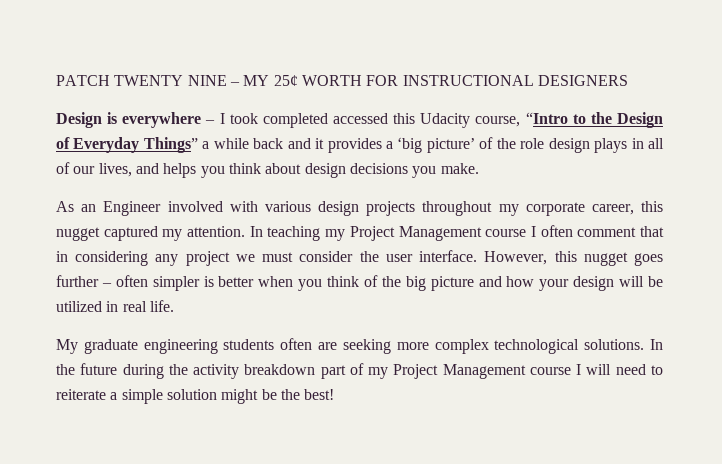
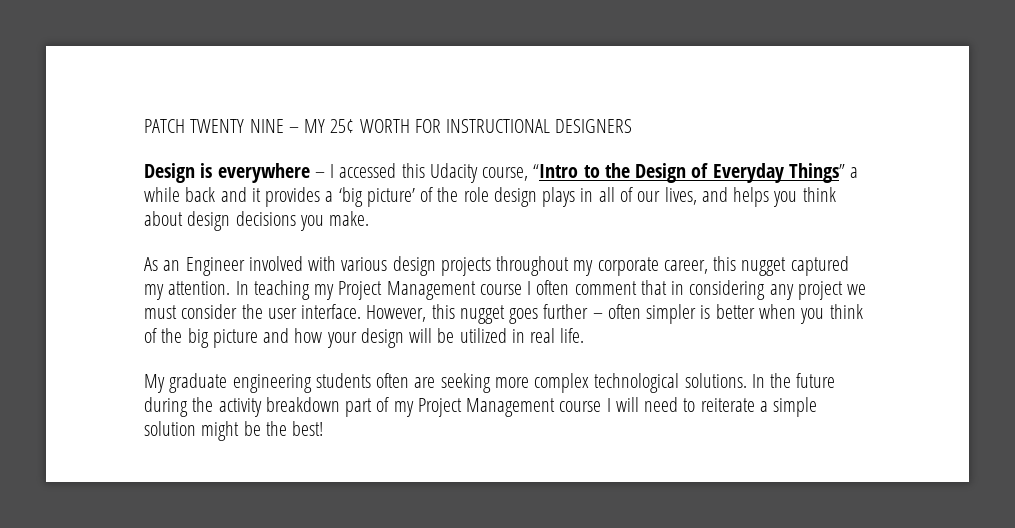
- Design is everywhere – I took completed accessed this Udacity course, “Intro to the Design of Everyday Things” a while back and it provides a ‘big picture’ of the role design plays in all of our lives, and helps you think about design decisions you make.
+ Design is everywhere – I accessed this Udacity course, “Intro to the Design of Everyday Things” a while back and it provides a ‘big picture’ of the role design plays in all of our lives, and helps you think about design decisions you make.

